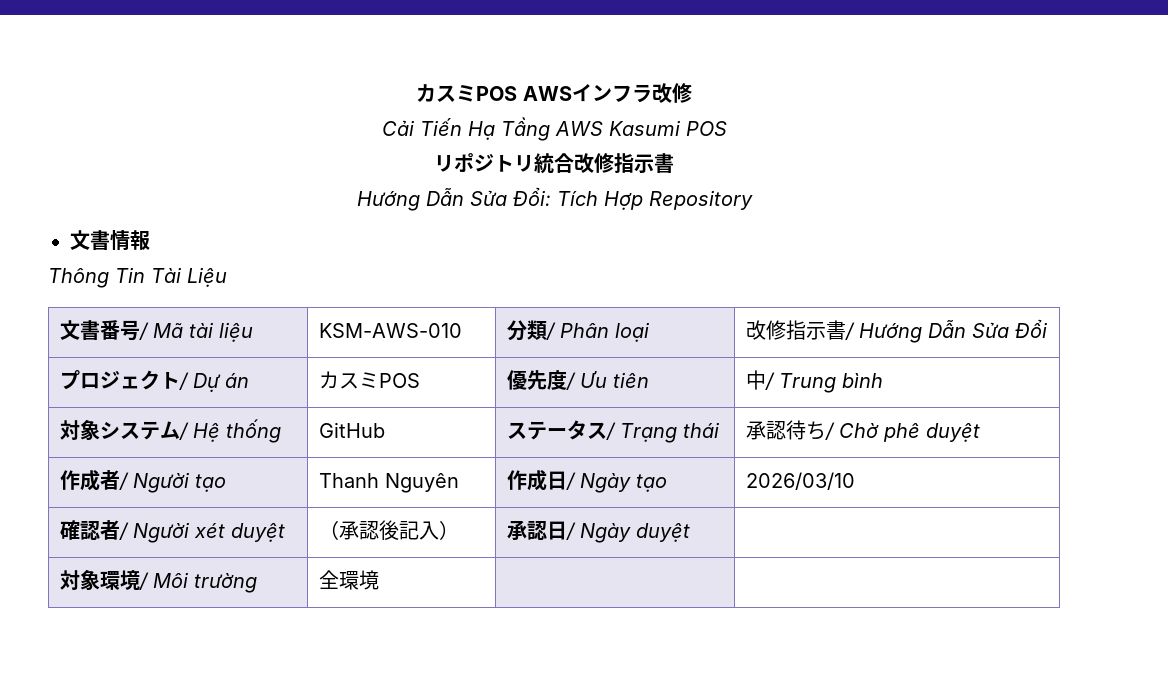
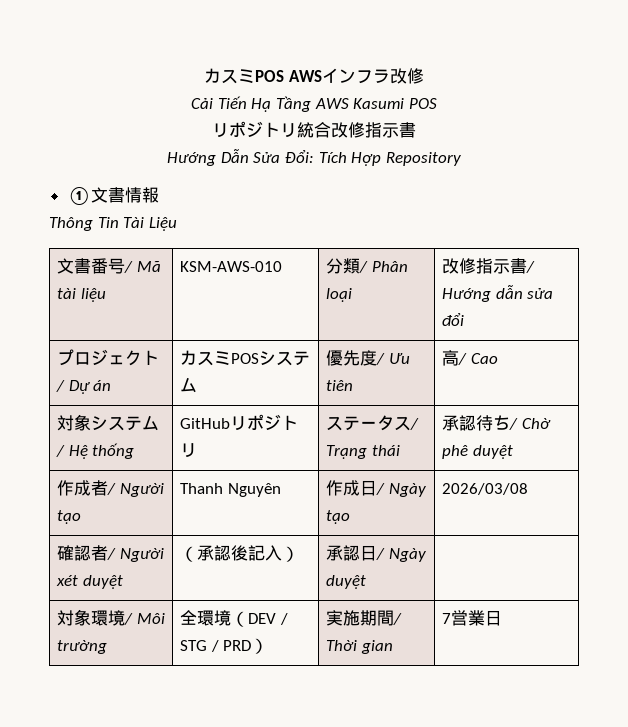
- 文書情報
+ ①文書情報
- 文書番号/ Mã tài liệu | KSM-AWS-010 | 分類/ Phân loại | 改修指示書/ Hướng Dẫn Sửa Đổi
+ 文書番号/ Mã tài liệu | KSM-AWS-010 | 分類/ Phân loại | 改修指示書/ Hướng dẫn sửa đổi
- プロジェクト/ Dự án | カスミPOS | 優先度/ Ưu tiên | 中/ Trung bình
+ プロジェクト/ Dự án | カスミPOSシステム | 優先度/ Ưu tiên | 高/ Cao
- 対象システム/ Hệ thống | GitHub | ステータス/ Trạng thái | 承認待ち/ Chờ phê duyệt
+ 対象システム/ Hệ thống | GitHubリポジトリ | ステータス/ Trạng thái | 承認待ち/ Chờ phê duyệt
- 作成者/ Người tạo | Thanh Nguyên | 作成日/ Ngày tạo | 2026/03/10
+ 作成者/ Người tạo | Thanh Nguyên | 作成日/ Ngày tạo | 2026/03/08
- 対象環境/ Môi trường | 全環境 | |
+ 対象環境/ Môi trường | 全環境（DEV / STG / PRD） | 実施期間/ Thời gian | 7営業日

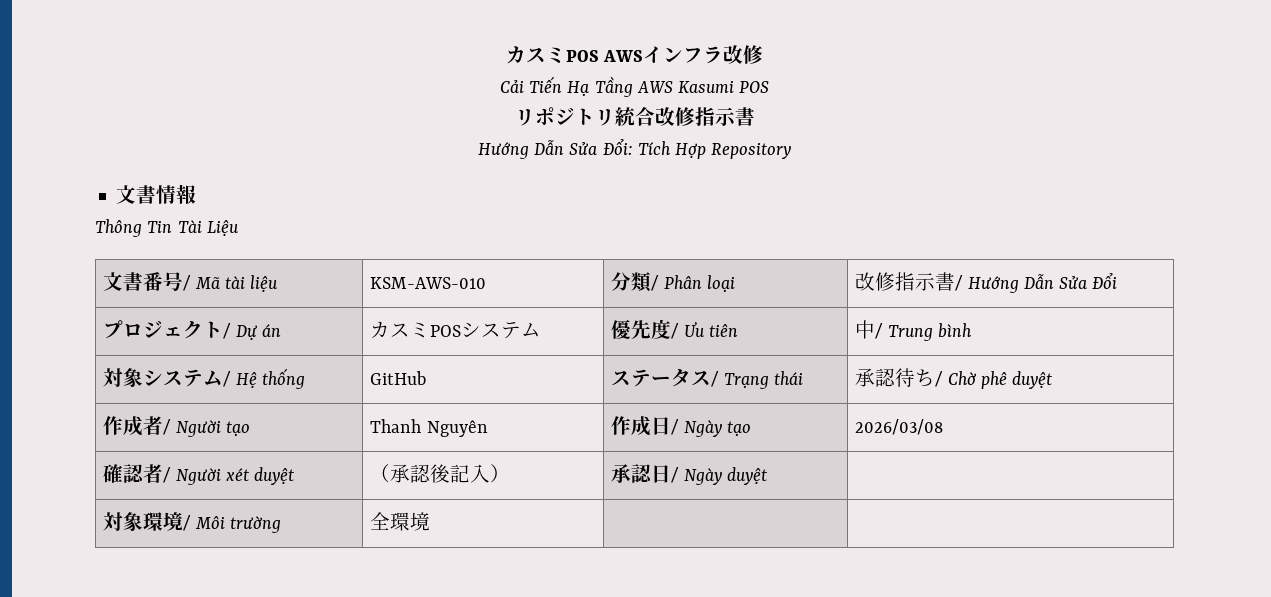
- ①文書情報
+ 文書情報
- 文書番号/ Mã tài liệu | KSM-AWS-010 | 分類/ Phân loại | 改修指示書/ Hướng dẫn sửa đổi
+ 文書番号/ Mã tài liệu | KSM-AWS-010 | 分類/ Phân loại | 改修指示書/ Hướng Dẫn Sửa Đổi
- プロジェクト/ Dự án | カスミPOSシステム | 優先度/ Ưu tiên | 高/ Cao
+ プロジェクト/ Dự án | カスミPOSシステム | 優先度/ Ưu tiên | 中/ Trung bình
- 対象システム/ Hệ thống | GitHubリポジトリ | ステータス/ Trạng thái | 承認待ち/ Chờ phê duyệt
+ 対象システム/ Hệ thống | GitHub | ステータス/ Trạng thái | 承認待ち/ Chờ phê duyệt
- 対象環境/ Môi trường | 全環境（DEV / STG / PRD） | 実施期間/ Thời gian | 7営業日
+ 対象環境/ Môi trường | 全環境 | |

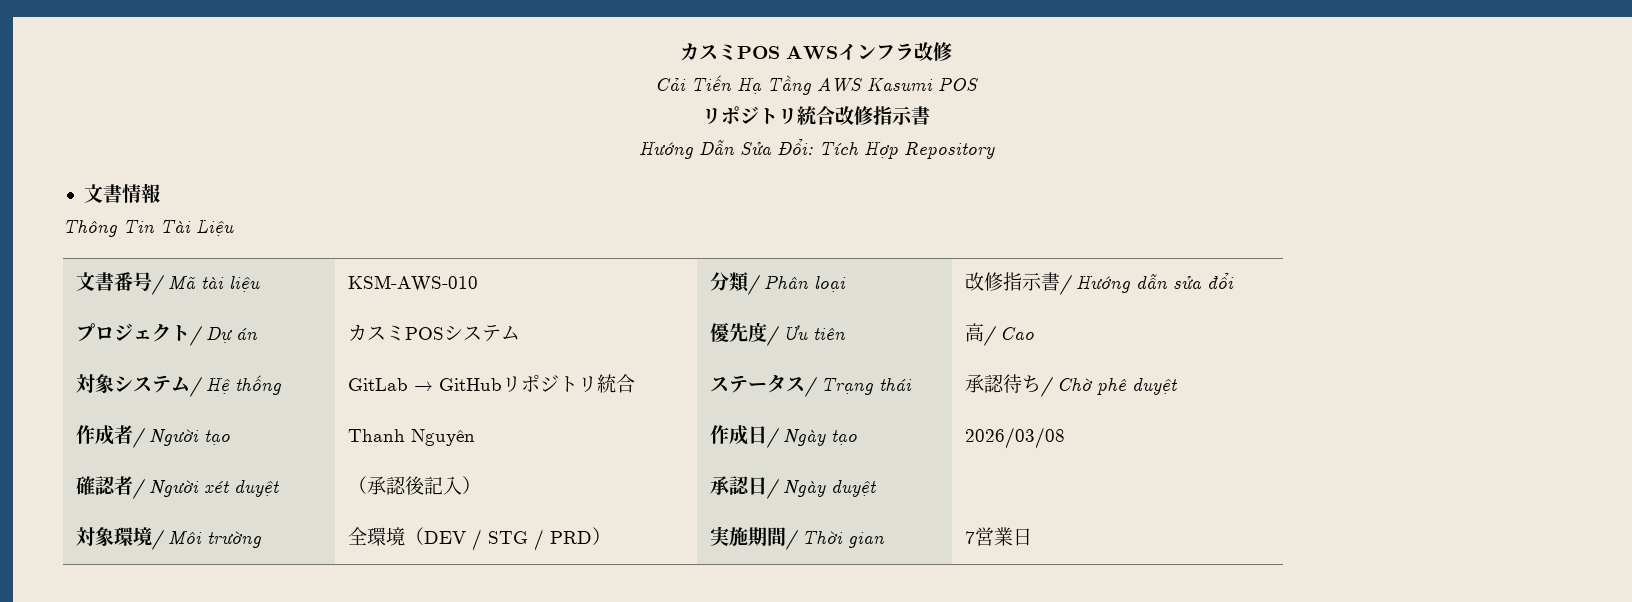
- 文書番号/ Mã tài liệu | KSM-AWS-010 | 分類/ Phân loại | 改修指示書/ Hướng Dẫn Sửa Đổi
+ 文書番号/ Mã tài liệu | KSM-AWS-010 | 分類/ Phân loại | 改修指示書/ Hướng dẫn sửa đổi
- プロジェクト/ Dự án | カスミPOSシステム | 優先度/ Ưu tiên | 中/ Trung bình
+ プロジェクト/ Dự án | カスミPOSシステム | 優先度/ Ưu tiên | 高/ Cao
- 対象システム/ Hệ thống | GitHub | ステータス/ Trạng thái | 承認待ち/ Chờ phê duyệt
+ 対象システム/ Hệ thống | GitLab → GitHubリポジトリ統合 | ステータス/ Trạng thái | 承認待ち/ Chờ phê duyệt
- 対象環境/ Môi trường | 全環境 | |
+ 対象環境/ Môi trường | 全環境（DEV / STG / PRD） | 実施期間/ Thời gian | 7営業日

